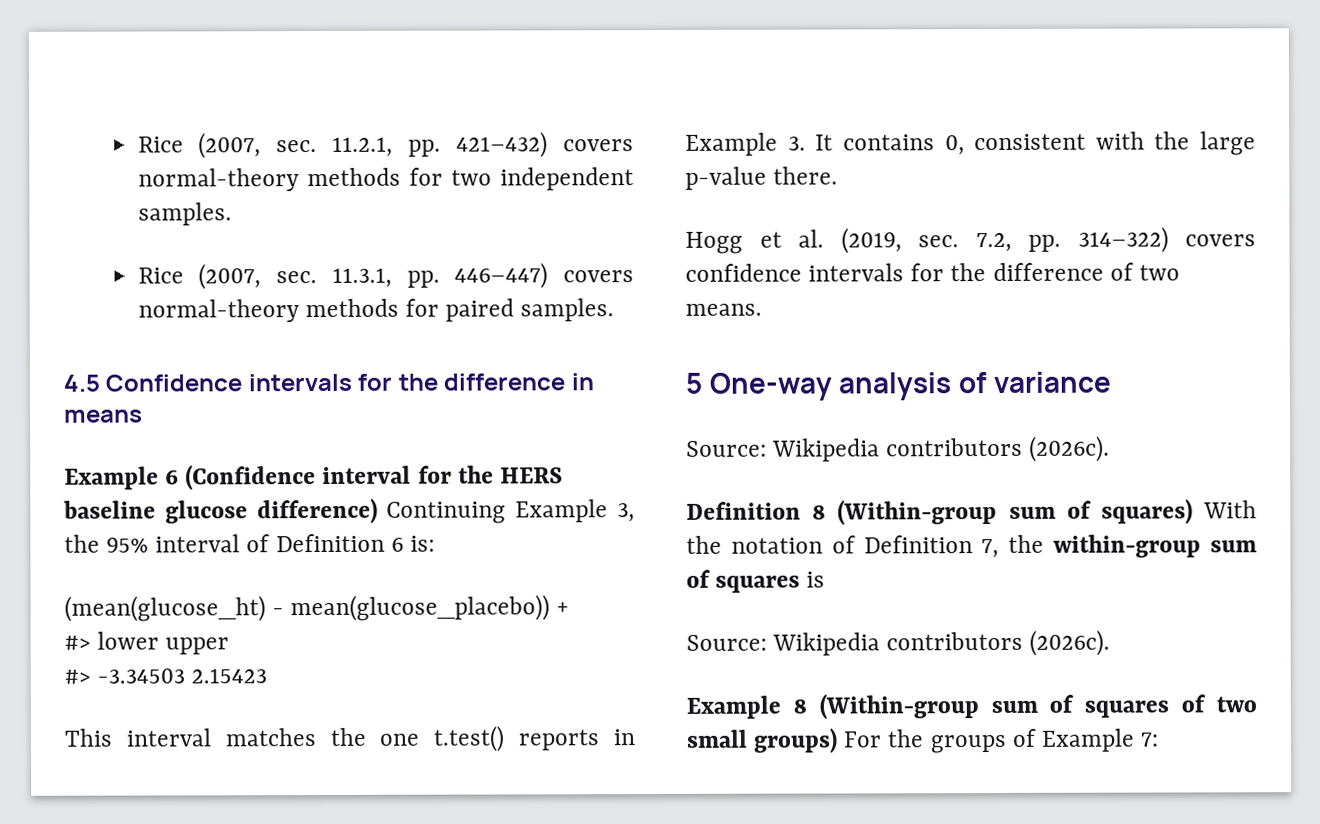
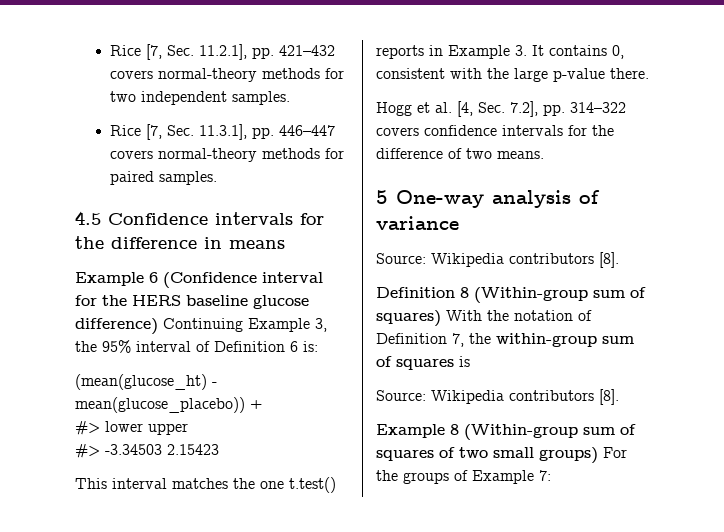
- Rice (2007, sec. 11.2.1, pp. 421–432) covers normal-theory methods for two independent samples.
+ Rice [7, Sec. 11.2.1], pp. 421–432 covers normal-theory methods for two independent samples.
- Rice (2007, sec. 11.3.1, pp. 446–447) covers normal-theory methods for paired samples.
+ Rice [7, Sec. 11.3.1], pp. 446–447 covers normal-theory methods for paired samples.
- Hogg et al. (2019, sec. 7.2, pp. 314–322) covers confidence intervals for the difference of two means.
+ Hogg et al. [4, Sec. 7.2], pp. 314–322 covers confidence intervals for the difference of two means.
  5 One-way analysis of variance
- Source: Wikipedia contributors (2026c).
+ Source: Wikipedia contributors [8].
  Definition 8 (Within-group sum of squares) With the notation of Definition 7, the within-group sum of squares is
- Source: Wikipedia contributors (2026c).
+ Source: Wikipedia contributors [8].

